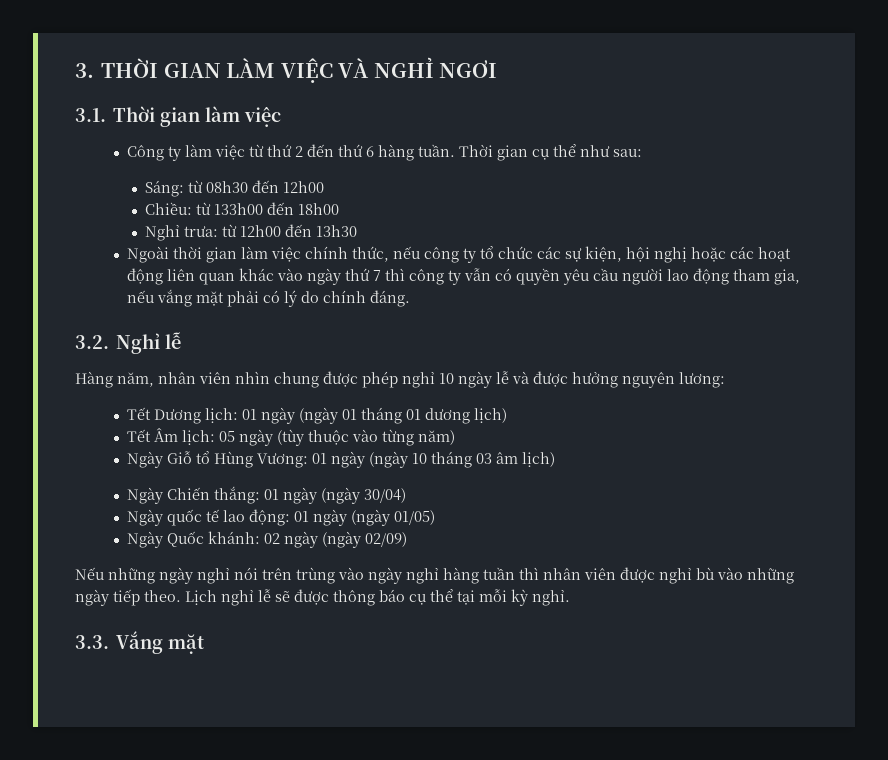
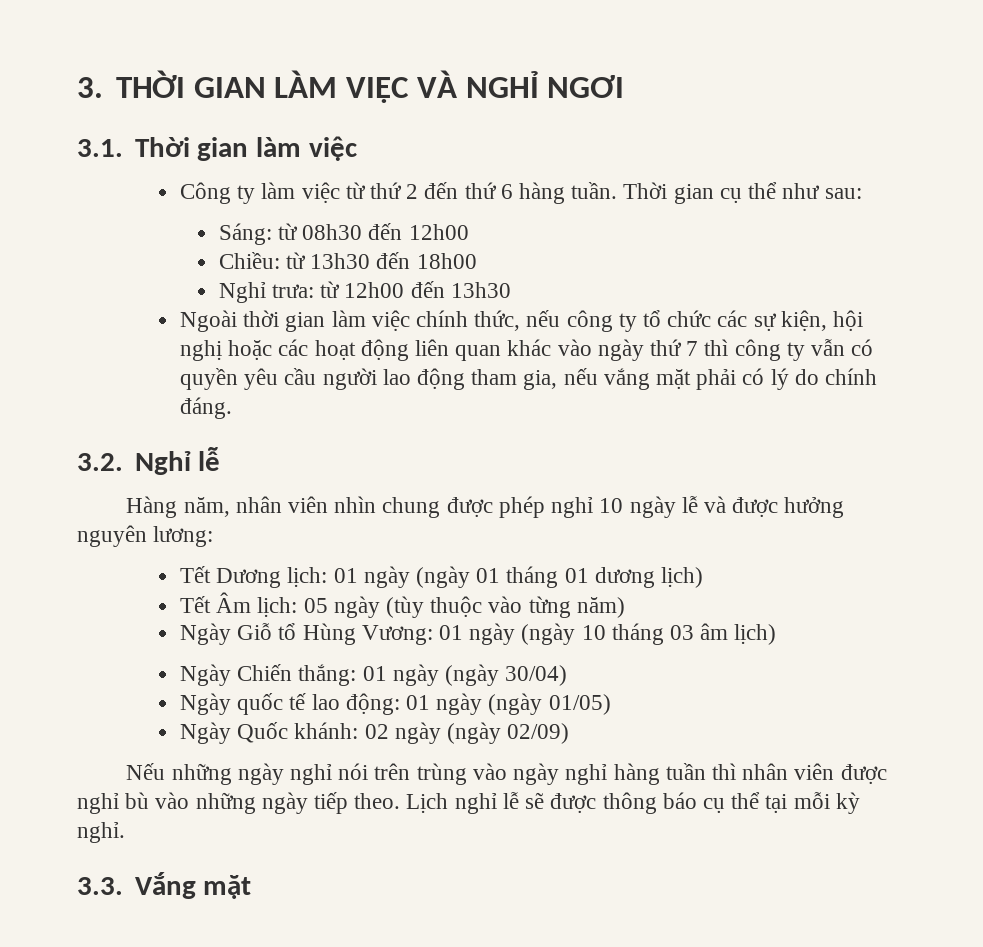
- Chiều: từ 133h00 đến 18h00
+ Chiều: từ 13h30 đến 18h00

